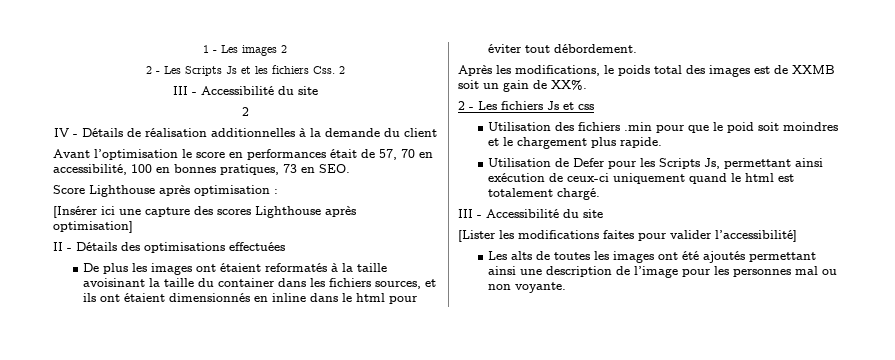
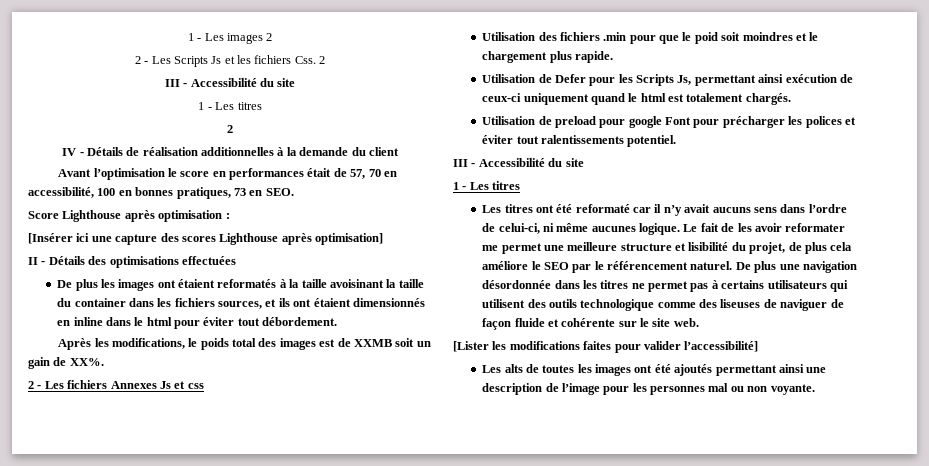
  2 - Les Scripts Js et les fichiers Css. 2
  III - Accessibilité du site
+ 1 - Les titres
- 2 - Les fichiers Js et css
+ 2 - Les fichiers Annexes Js et css
- Utilisation de Defer pour les Scripts Js, permettant ainsi exécution de ceux-ci uniquement quand le html est totalement chargé.
+ Utilisation de Defer pour les Scripts Js, permettant ainsi exécution de ceux-ci uniquement quand le html est totalement chargés.
+ Utilisation de preload pour google Font pour précharger les polices et éviter tout ralentissements potentiel.
  III - Accessibilité du site
+ 1 - Les titres
+ Les titres ont été reformaté car il n’y avait aucuns sens dans l’ordre de celui-ci, ni même aucunes logique. Le fait de les avoir reformater me permet une meilleure structure et lisibilité du projet, de plus cela améliore le SEO par le référencement naturel. De plus une navigation désordonnée dans les titres ne permet pas à certains utilisateurs qui utilisent des outils technologique comme des liseuses de naviguer de façon fluide et cohérente sur le site web.

